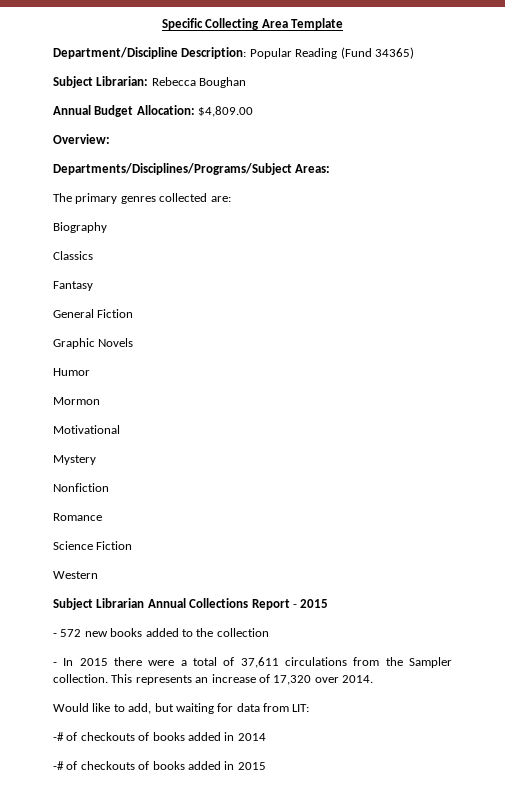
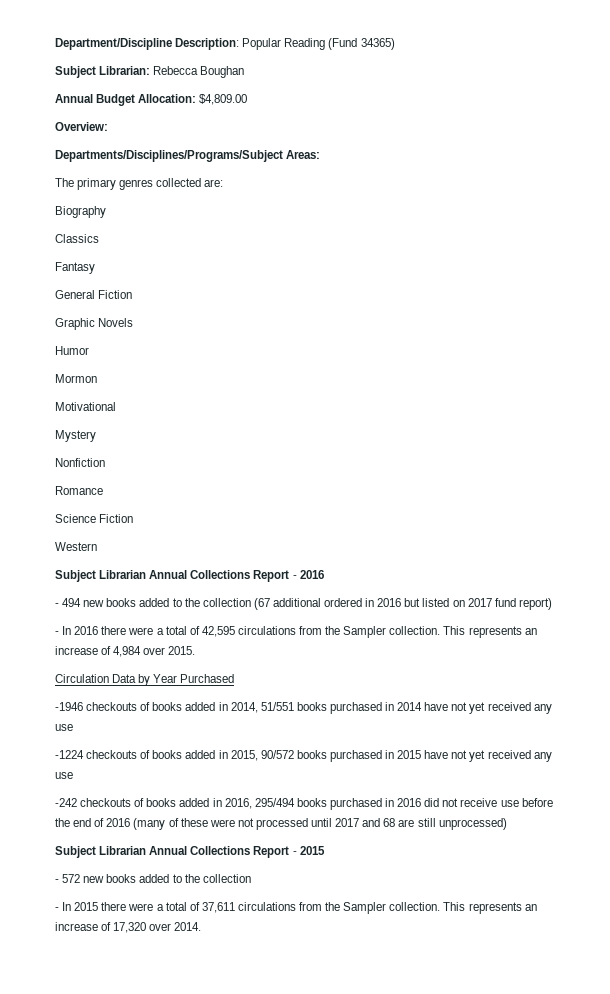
- Specific Collecting Area Template
+ Subject Librarian Annual Collections Report - 2016
+ - 494 new books added to the collection (67 additional ordered in 2016 but listed on 2017 fund report)
+ - In 2016 there were a total of 42,595 circulations from the Sampler collection. This represents an increase of 4,984 over 2015.
+ Circulation Data by Year Purchased
+ -1946 checkouts of books added in 2014, 51/551 books purchased in 2014 have not yet received any use
+ -1224 checkouts of books added in 2015, 90/572 books purchased in 2015 have not yet received any use
+ -242 checkouts of books added in 2016, 295/494 books purchased in 2016 did not receive use before the end of 2016 (many of these were not processed until 2017 and 68 are still unprocessed)
- Would like to add, but waiting for data from LIT:
- -# of checkouts of books added in 2014
- -# of checkouts of books added in 2015

